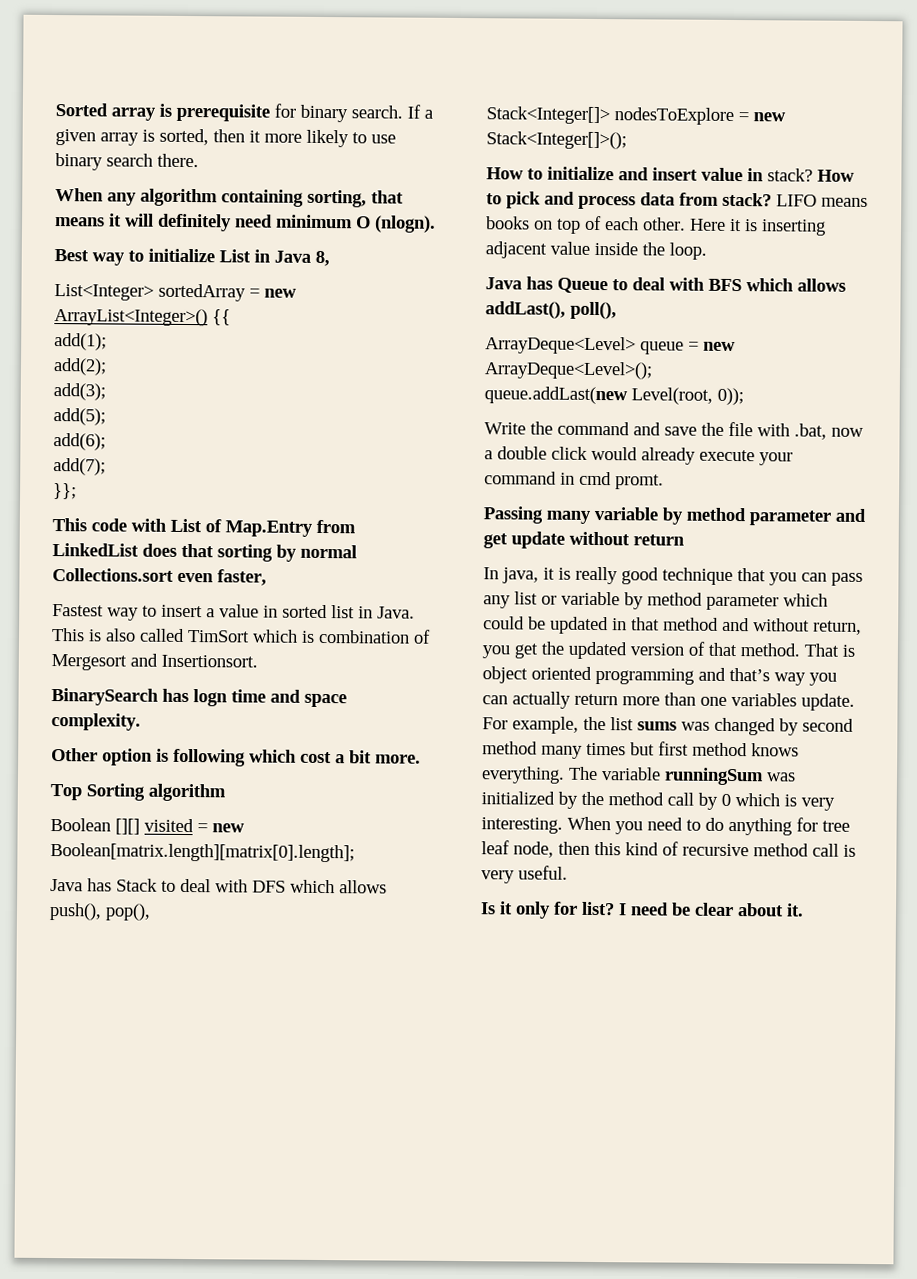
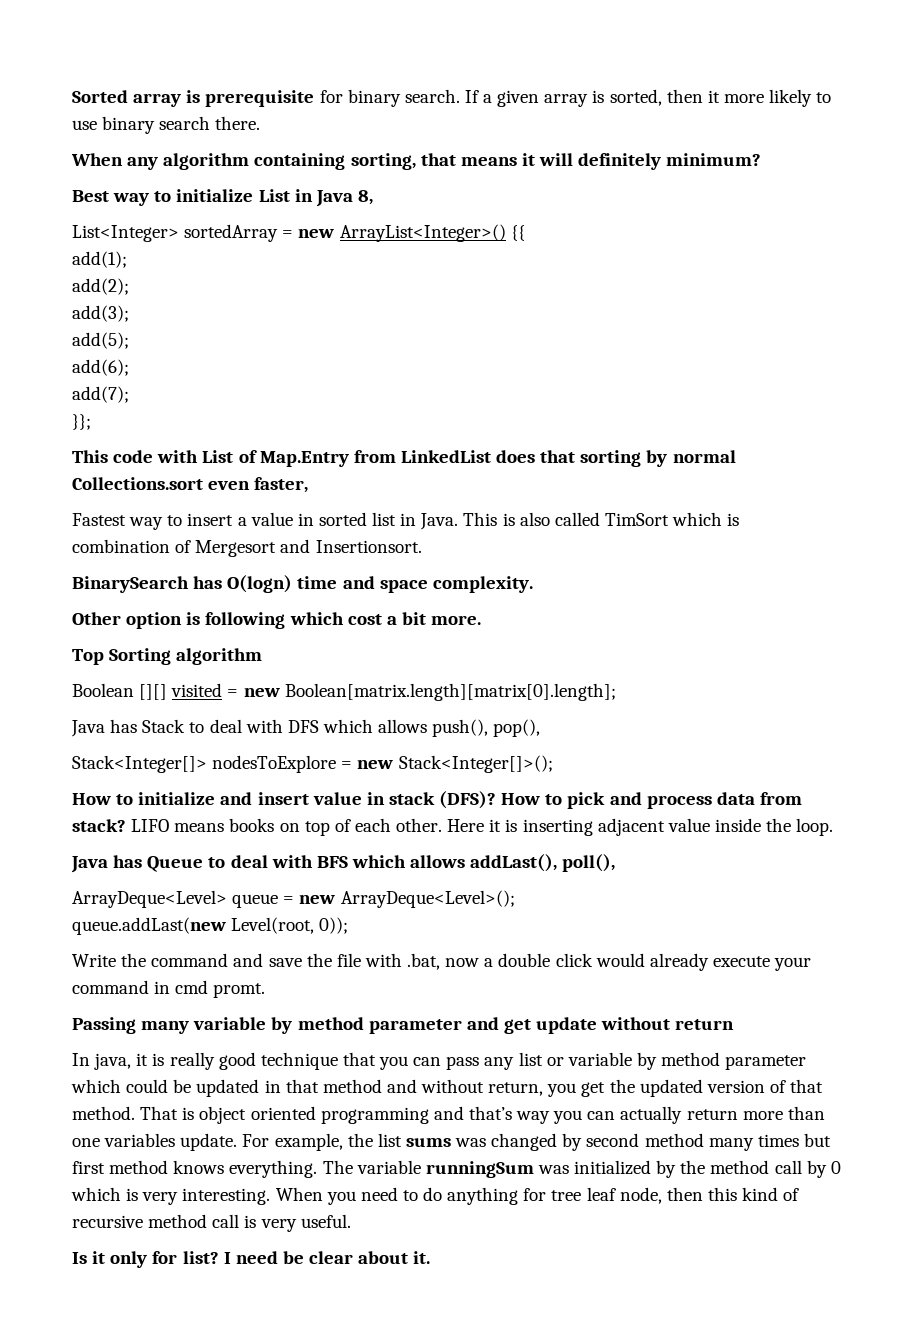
- When any algorithm containing sorting, that means it will definitely need minimum O (nlogn).
+ When any algorithm containing sorting, that means it will definitely minimum?
- BinarySearch has logn time and space complexity.
+ BinarySearch has O(logn) time and space complexity.
- How to initialize and insert value in stack?
+ How to initialize and insert value in stack (DFS)?

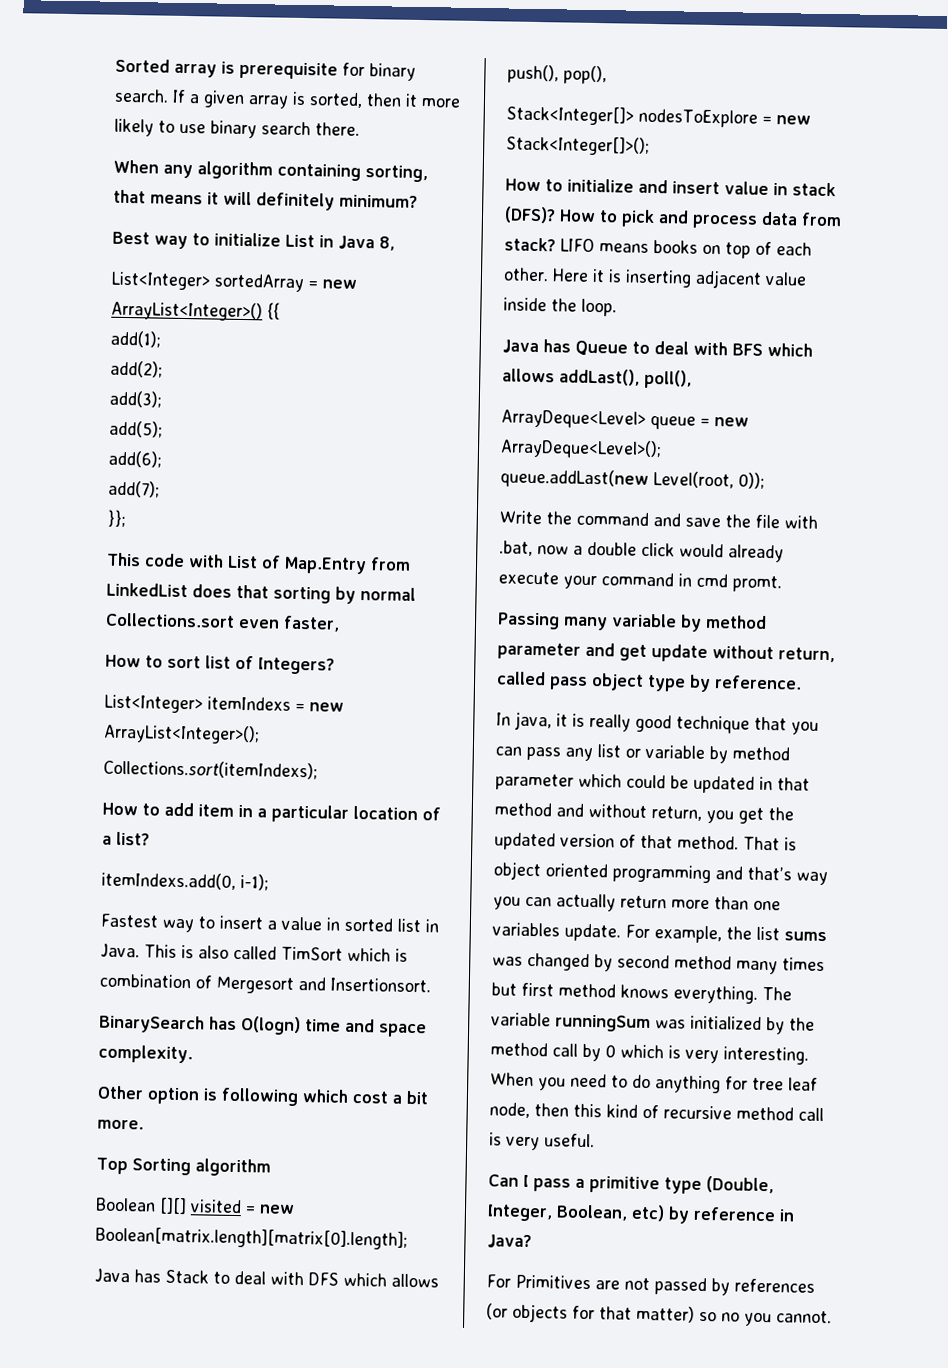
+ How to sort list of Integers?
+ List<Integer> itemIndexs = new ArrayList<Integer>();
+ Collections.sort(itemIndexs);
+ How to add item in a particular location of a list?
+ itemIndexs.add(0, i-1);
- Passing many variable by method parameter and get update without return
+ Passing many variable by method parameter and get update without return, called pass object type by reference.
- Is it only for list? I need be clear about it.
+ Can I pass a primitive type (Double, Integer, Boolean, etc) by reference in Java?
+ For Primitives are not passed by references (or objects for that matter) so no you cannot.

